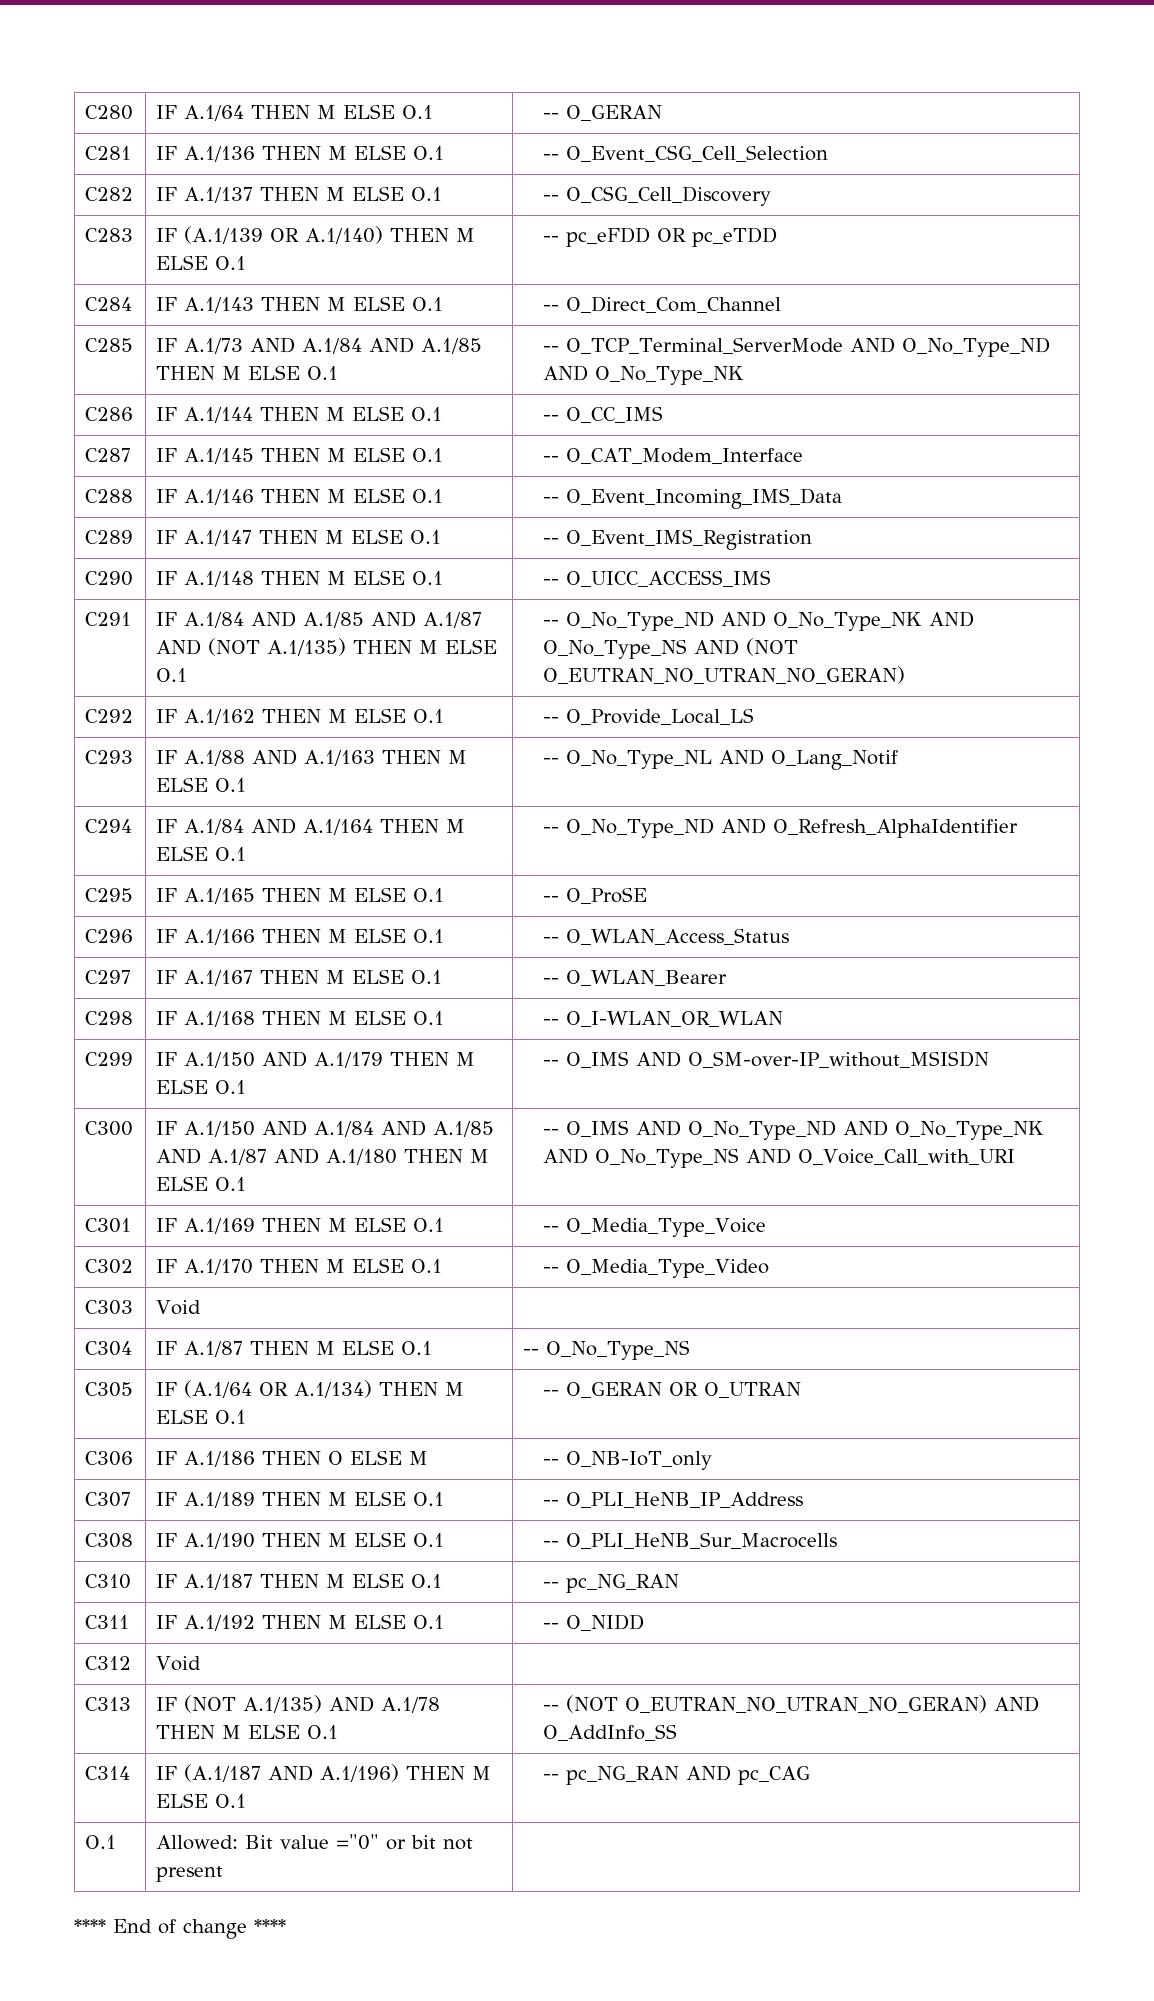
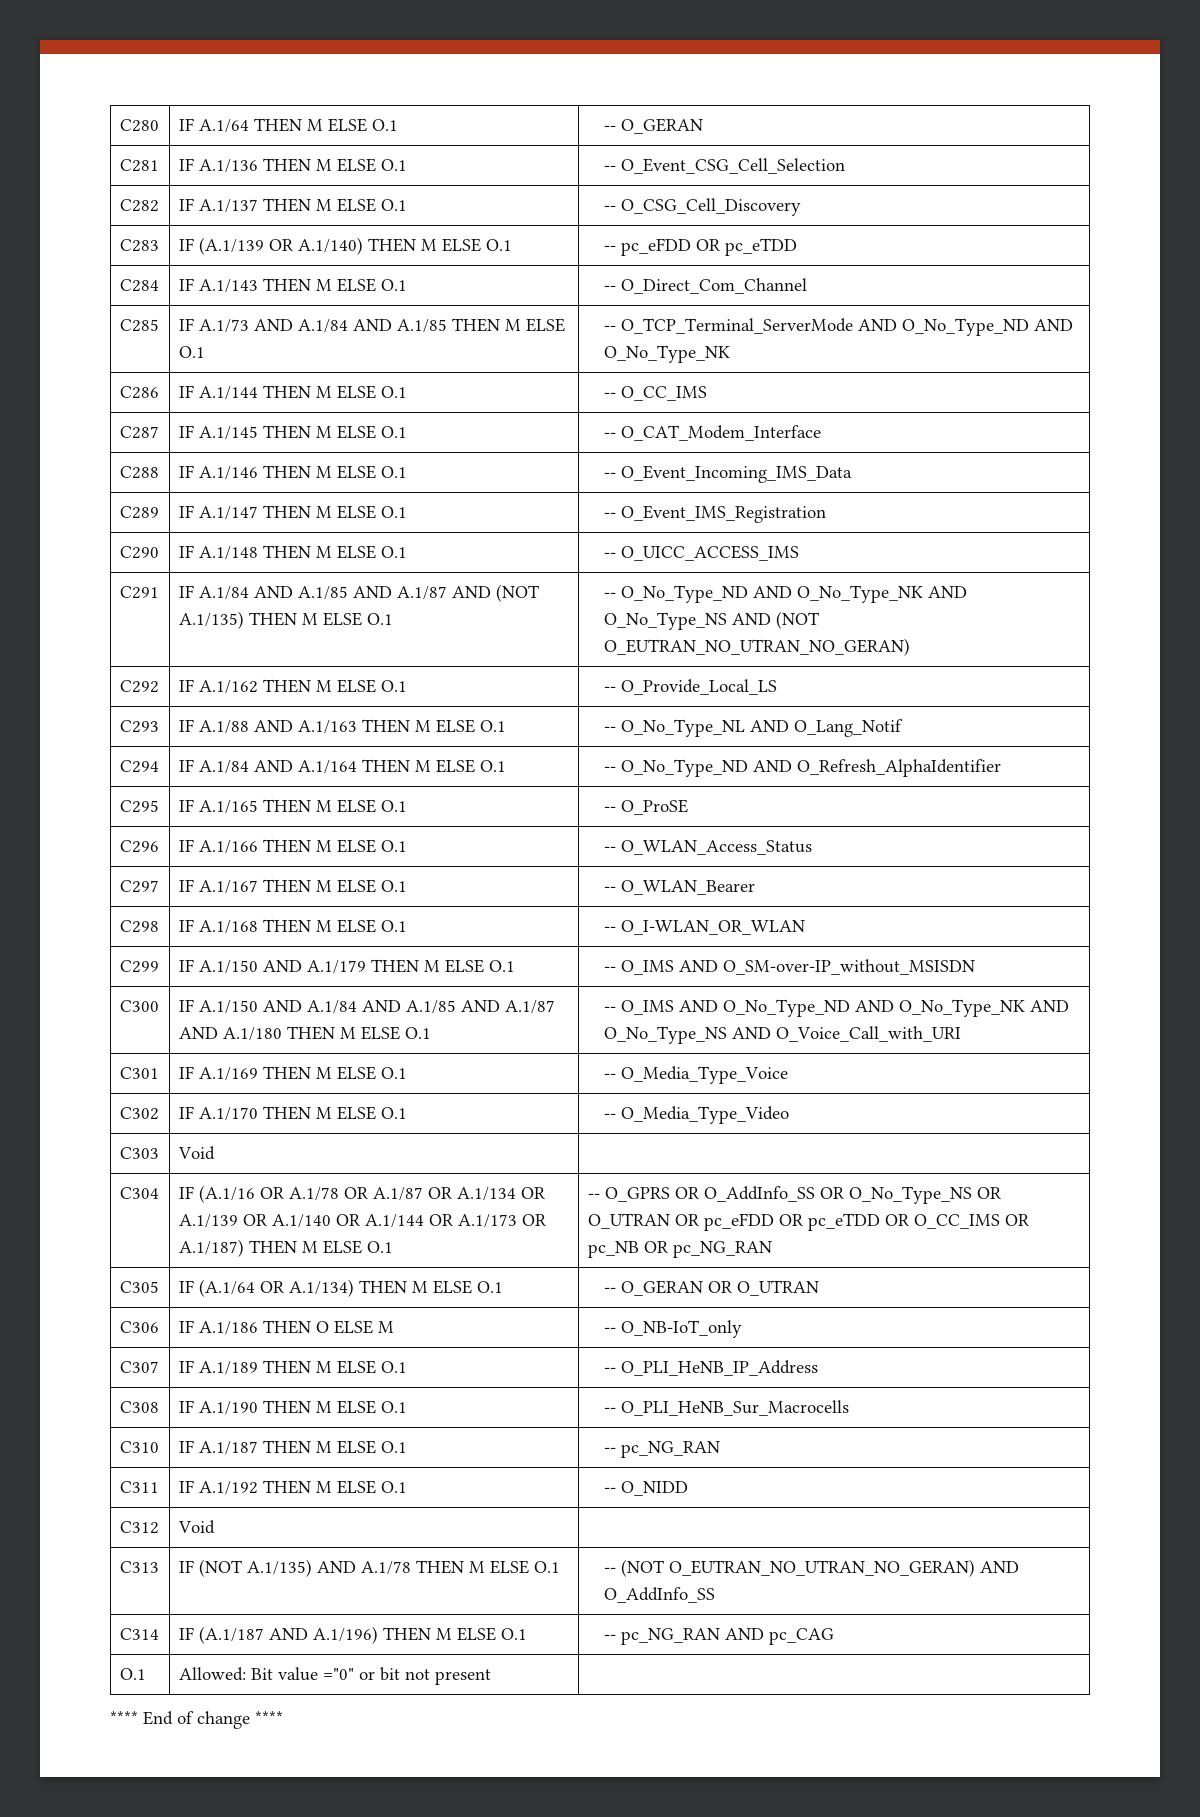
- IF A.1/87 THEN M ELSE O.1 | -- O_No_Type_NS
+ IF (A.1/16 OR A.1/78 OR A.1/87 OR A.1/134 OR A.1/139 OR A.1/140 OR A.1/144 OR A.1/173 OR A.1/187) THEN M ELSE O.1 | -- O_GPRS OR O_AddInfo_SS OR O_No_Type_NS OR O_UTRAN OR pc_eFDD OR pc_eTDD OR O_CC_IMS OR pc_NB OR pc_NG_RAN

